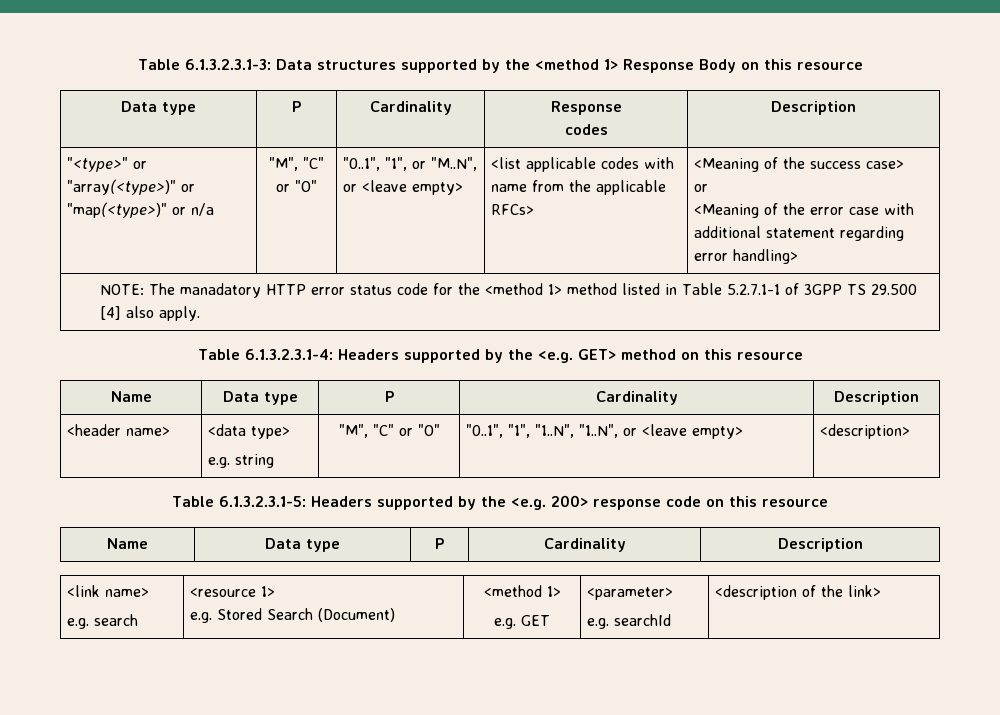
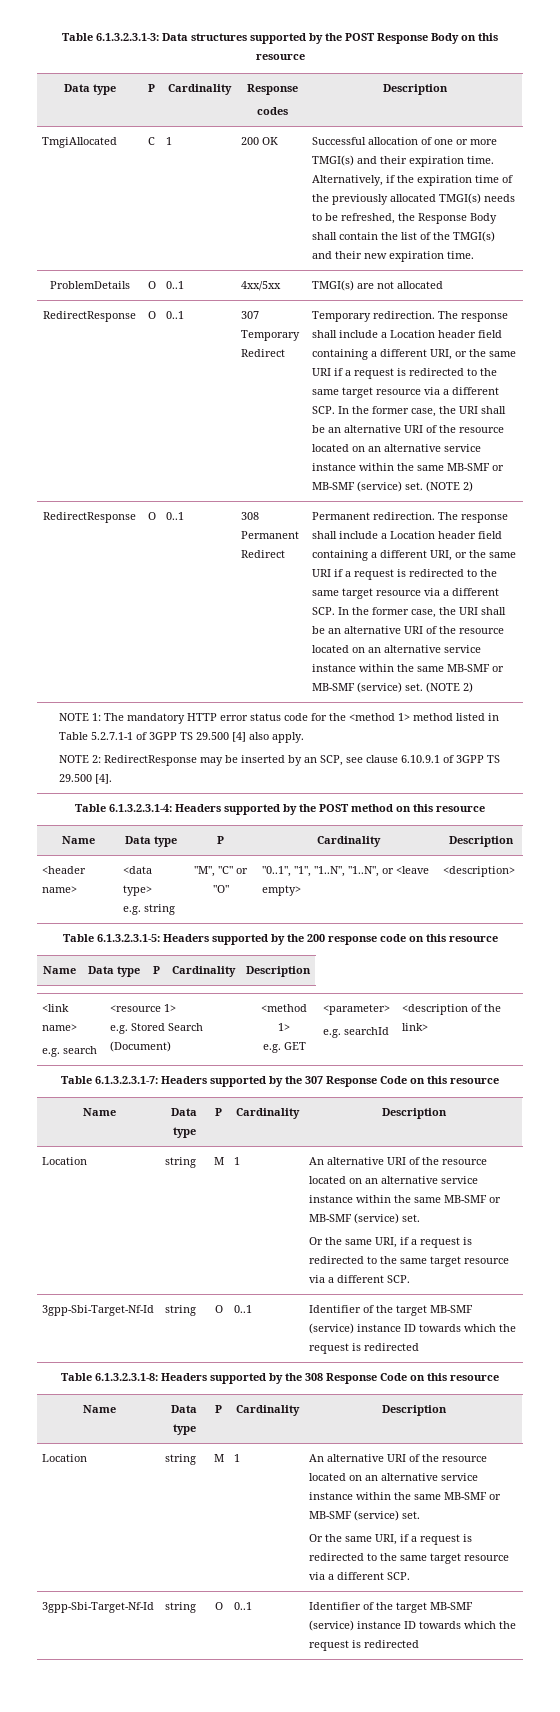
- Table 6.1.3.2.3.1-3: Data structures supported by the <method 1> Response Body on this resource
+ Table 6.1.3.2.3.1-3: Data structures supported by the POST Response Body on this resource
- "<type>" or "array(<type>)" or "map(<type>)" or n/a | "M", "C" or "O" | "0..1", "1", or "M..N", or <leave empty> | <list applicable codes with name from the applicable RFCs> | <Meaning of the success case>
- or
- <Meaning of the error case with additional statement regarding error handling>
- NOTE: The manadatory HTTP error status code for the <method 1> method listed in Table 5.2.7.1-1 of 3GPP TS 29.500 [4] also apply.
+ TmgiAllocated | C | 1 | 200 OK | Successful allocation of one or more TMGI(s) and their expiration time. Alternatively, if the expiration time of the previously allocated TMGI(s) needs to be refreshed, the Response Body shall contain the list of the TMGI(s) and their new expiration time.
+ ProblemDetails | O | 0..1 | 4xx/5xx | TMGI(s) are not allocated
+ RedirectResponse | O | 0..1 | 307 Temporary Redirect | Temporary redirection. The response shall include a Location header field containing a different URI, or the same URI if a request is redirected to the same target resource via a different SCP. In the former case, the URI shall be an alternative URI of the resource located on an alternative service instance within the same MB-SMF or MB-SMF (service) set. (NOTE 2)
+ RedirectResponse | O | 0..1 | 308 Permanent Redirect | Permanent redirection. The response shall include a Location header field containing a different URI, or the same URI if a request is redirected to the same target resource via a different SCP. In the former case, the URI shall be an alternative URI of the resource located on an alternative service instance within the same MB-SMF or MB-SMF (service) set. (NOTE 2)
+ NOTE 1: The mandatory HTTP error status code for the <method 1> method listed in Table 5.2.7.1-1 of 3GPP TS 29.500 [4] also apply.
+ NOTE 2: RedirectResponse may be inserted by an SCP, see clause 6.10.9.1 of 3GPP TS 29.500 [4].
- Table 6.1.3.2.3.1-4: Headers supported by the <e.g. GET> method on this resource
+ Table 6.1.3.2.3.1-4: Headers supported by the POST method on this resource
- Table 6.1.3.2.3.1-5: Headers supported by the <e.g. 200> response code on this resource
+ Table 6.1.3.2.3.1-5: Headers supported by the 200 response code on this resource
+ Table 6.1.3.2.3.1-7: Headers supported by the 307 Response Code on this resource
+ Name | Data type | P | Cardinality | Description
+ Location | string | M | 1 | An alternative URI of the resource located on an alternative service instance within the same MB-SMF or MB-SMF (service) set.
+ Or the same URI, if a request is redirected to the same target resource via a different SCP.
+ 3gpp-Sbi-Target-Nf-Id | string | O | 0..1 | Identifier of the target MB-SMF (service) instance ID towards which the request is redirected
+ Table 6.1.3.2.3.1-8: Headers supported by the 308 Response Code on this resource
+ Name | Data type | P | Cardinality | Description
+ Location | string | M | 1 | An alternative URI of the resource located on an alternative service instance within the same MB-SMF or MB-SMF (service) set.
+ Or the same URI, if a request is redirected to the same target resource via a different SCP.
+ 3gpp-Sbi-Target-Nf-Id | string | O | 0..1 | Identifier of the target MB-SMF (service) instance ID towards which the request is redirected

